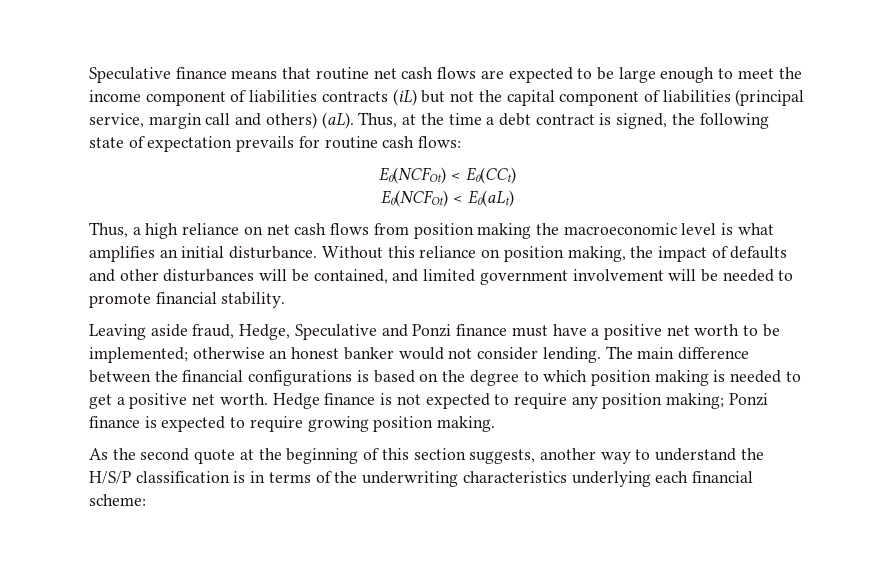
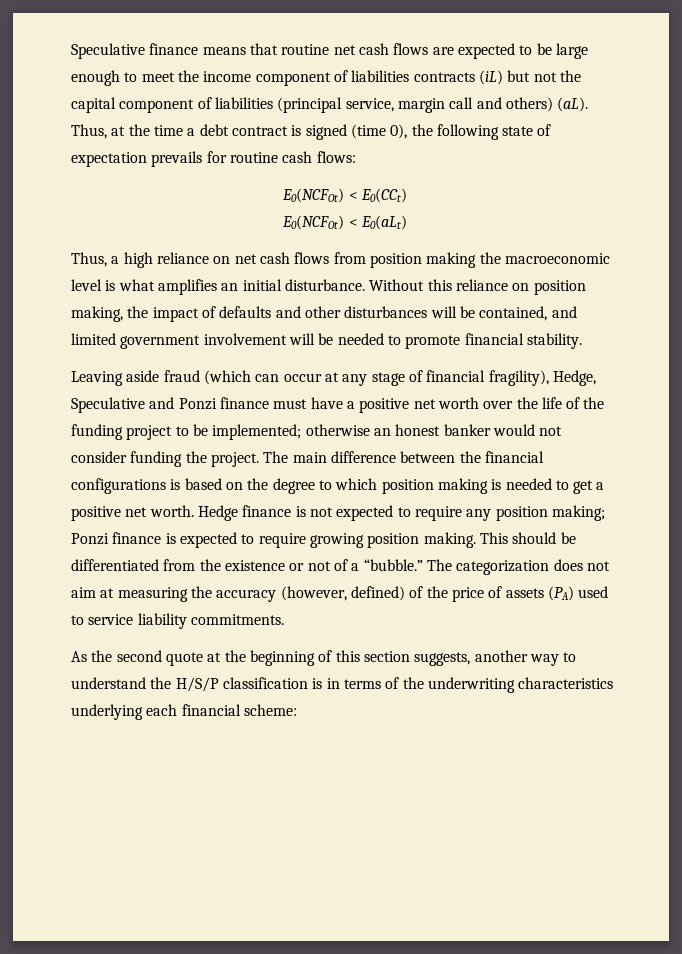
- Thus, at the time a debt contract is signed, the following state of expectation prevails for routine cash flows:
+ Thus, at the time a debt contract is signed (time 0), the following state of expectation prevails for routine cash flows:
- Leaving aside fraud, Hedge, Speculative and Ponzi finance must have a positive net worth to be implemented; otherwise an honest banker would not consider lending.
+ Leaving aside fraud (which can occur at any stage of financial fragility), Hedge, Speculative and Ponzi finance must have a positive net worth over the life of the funding project to be implemented; otherwise an honest banker would not consider funding the project.
+ This should be differentiated from the existence or not of a “bubble.” The categorization does not aim at measuring the accuracy (however, defined) of the price of assets (PA) used to service liability commitments.

